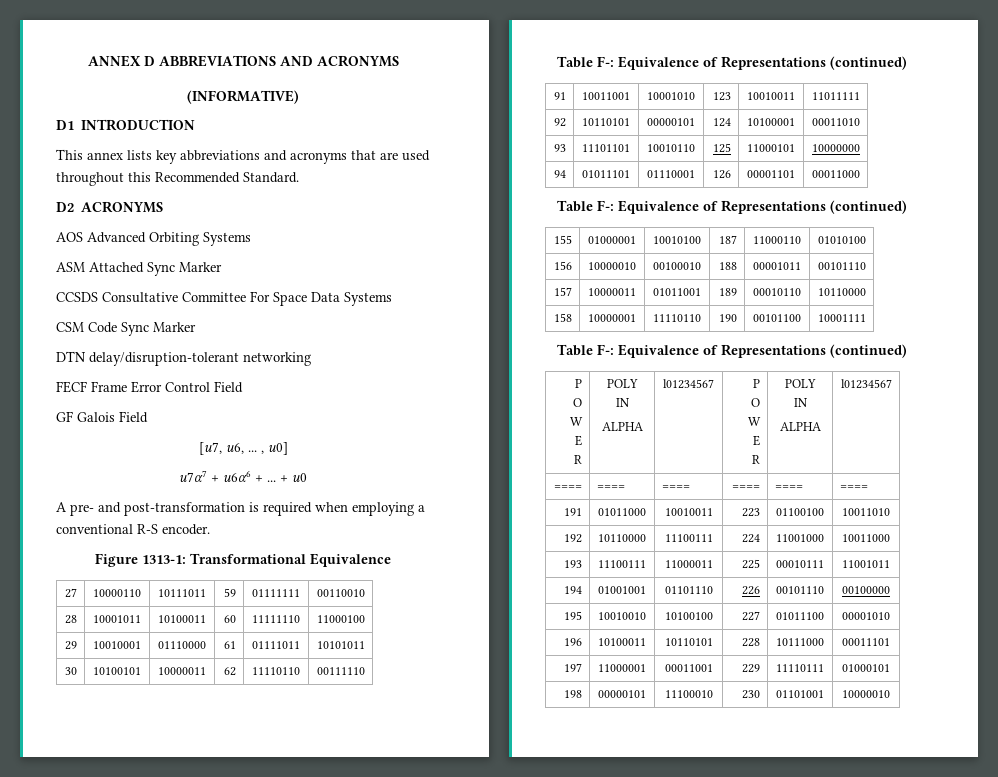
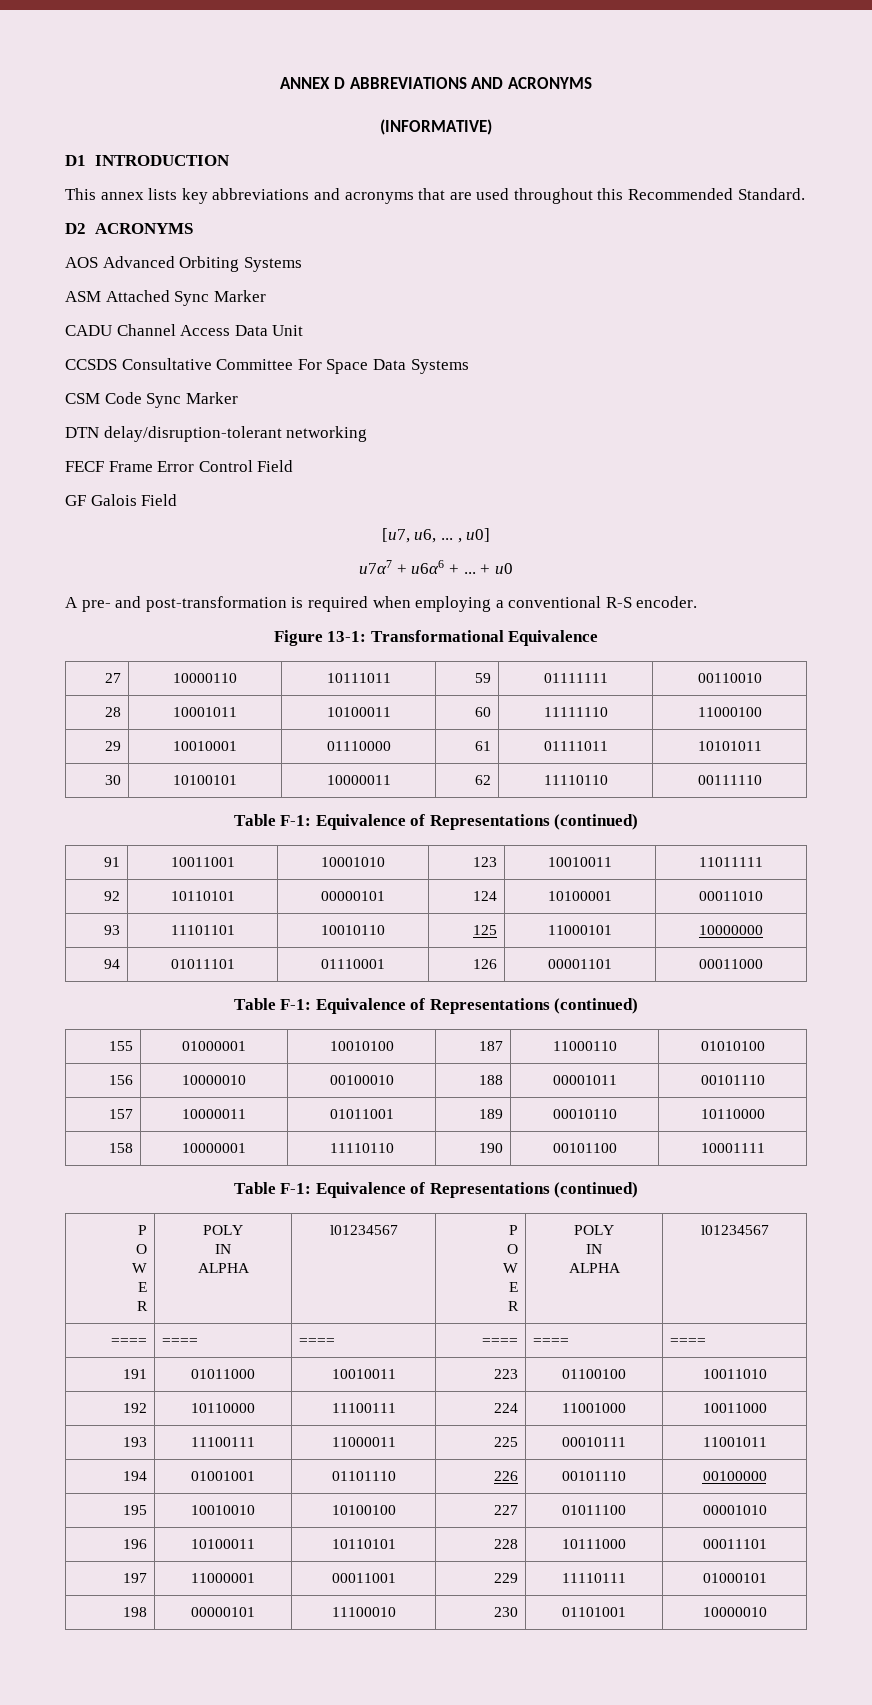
+ CADU Channel Access Data Unit
- Figure 1313-1: Transformational Equivalence
+ Figure 13-1: Transformational Equivalence
  30 | 10100101 | 10000011 | 62 | 11110110 | 00111110
- Table F-: Equivalence of Representations (continued)
+ Table F-1: Equivalence of Representations (continued)
  94 | 01011101 | 01110001 | 126 | 00001101 | 00011000
- Table F-: Equivalence of Representations (continued)
+ Table F-1: Equivalence of Representations (continued)
  158 | 10000001 | 11110110 | 190 | 00101100 | 10001111
- Table F-: Equivalence of Representations (continued)
+ Table F-1: Equivalence of Representations (continued)

